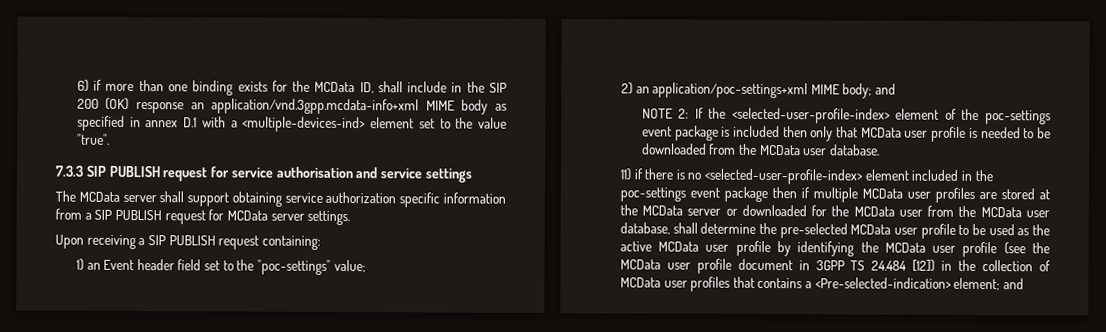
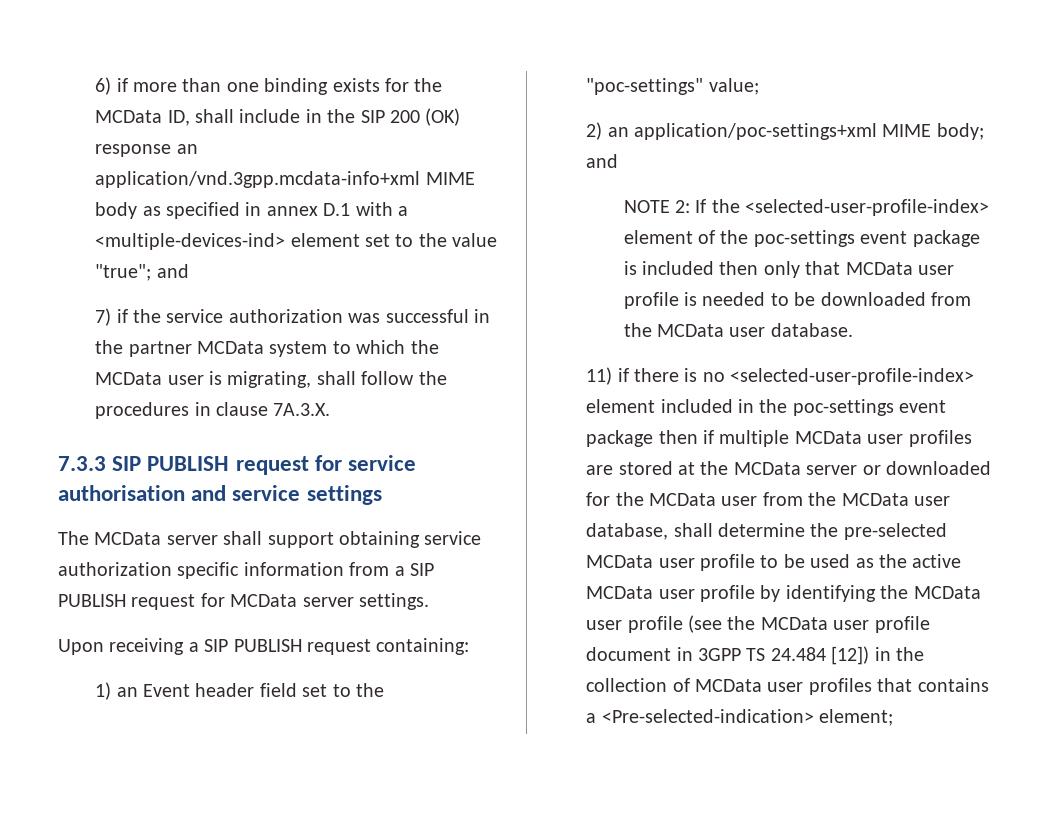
- 6) if more than one binding exists for the MCData ID, shall include in the SIP 200 (OK) response an application/vnd.3gpp.mcdata-info+xml MIME body as specified in annex D.1 with a <multiple-devices-ind> element set to the value "true".
+ 6) if more than one binding exists for the MCData ID, shall include in the SIP 200 (OK) response an application/vnd.3gpp.mcdata-info+xml MIME body as specified in annex D.1 with a <multiple-devices-ind> element set to the value "true"; and
+ 7) if the service authorization was successful in the partner MCData system to which the MCData user is migrating, shall follow the procedures in clause 7A.3.X.
- 11) if there is no <selected-user-profile-index> element included in the poc-settings event package then if multiple MCData user profiles are stored at the MCData server or downloaded for the MCData user from the MCData user database, shall determine the pre-selected MCData user profile to be used as the active MCData user profile by identifying the MCData user profile (see the MCData user profile document in 3GPP TS 24.484 [12]) in the collection of MCData user profiles that contains a <Pre-selected-indication> element; and
+ 11) if there is no <selected-user-profile-index> element included in the poc-settings event package then if multiple MCData user profiles are stored at the MCData server or downloaded for the MCData user from the MCData user database, shall determine the pre-selected MCData user profile to be used as the active MCData user profile by identifying the MCData user profile (see the MCData user profile document in 3GPP TS 24.484 [12]) in the collection of MCData user profiles that contains a <Pre-selected-indication> element;

